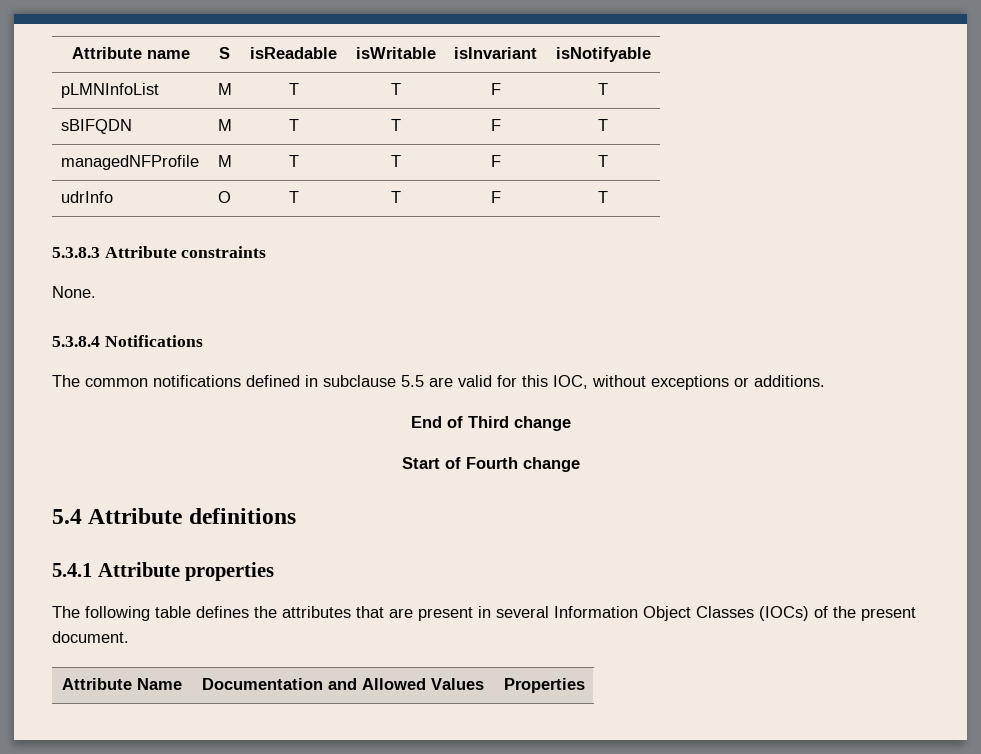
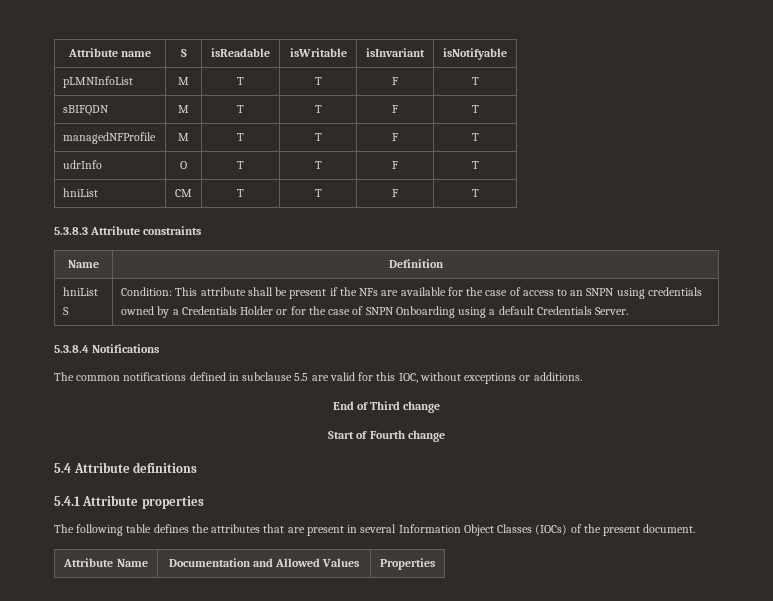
+ hniList | CM | T | T | F | T
  5.3.8.3 Attribute constraints
- None.
+ Name | Definition
+ hniList S | Condition: This attribute shall be present if the NFs are available for the case of access to an SNPN using credentials owned by a Credentials Holder or for the case of SNPN Onboarding using a default Credentials Server.

